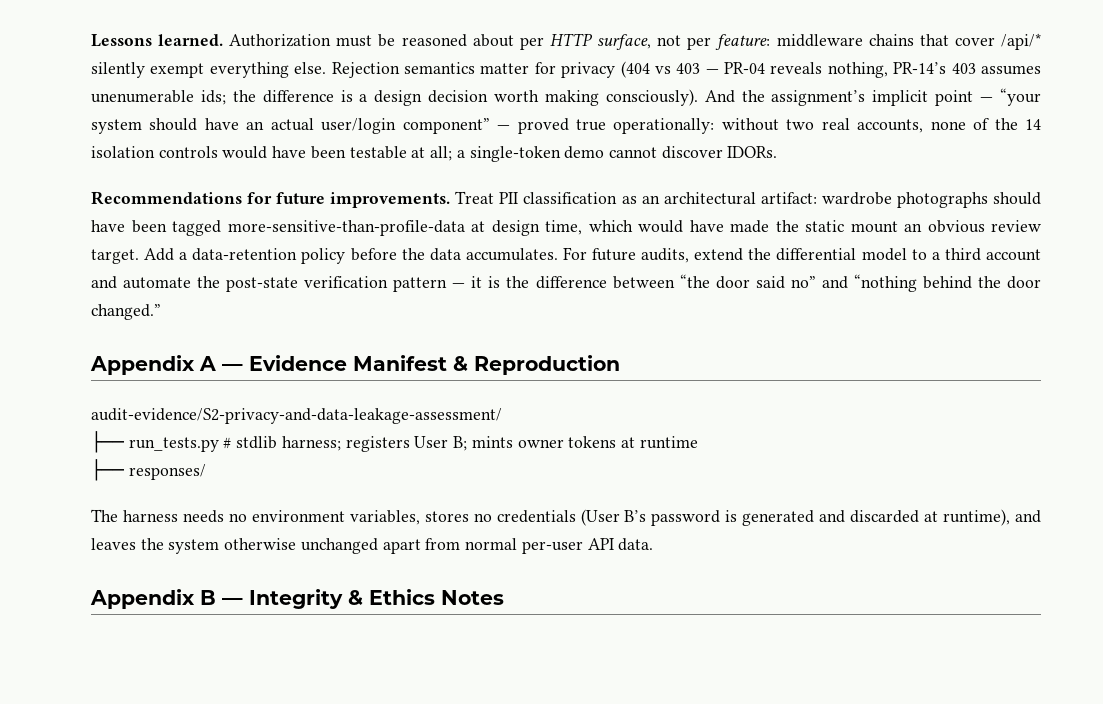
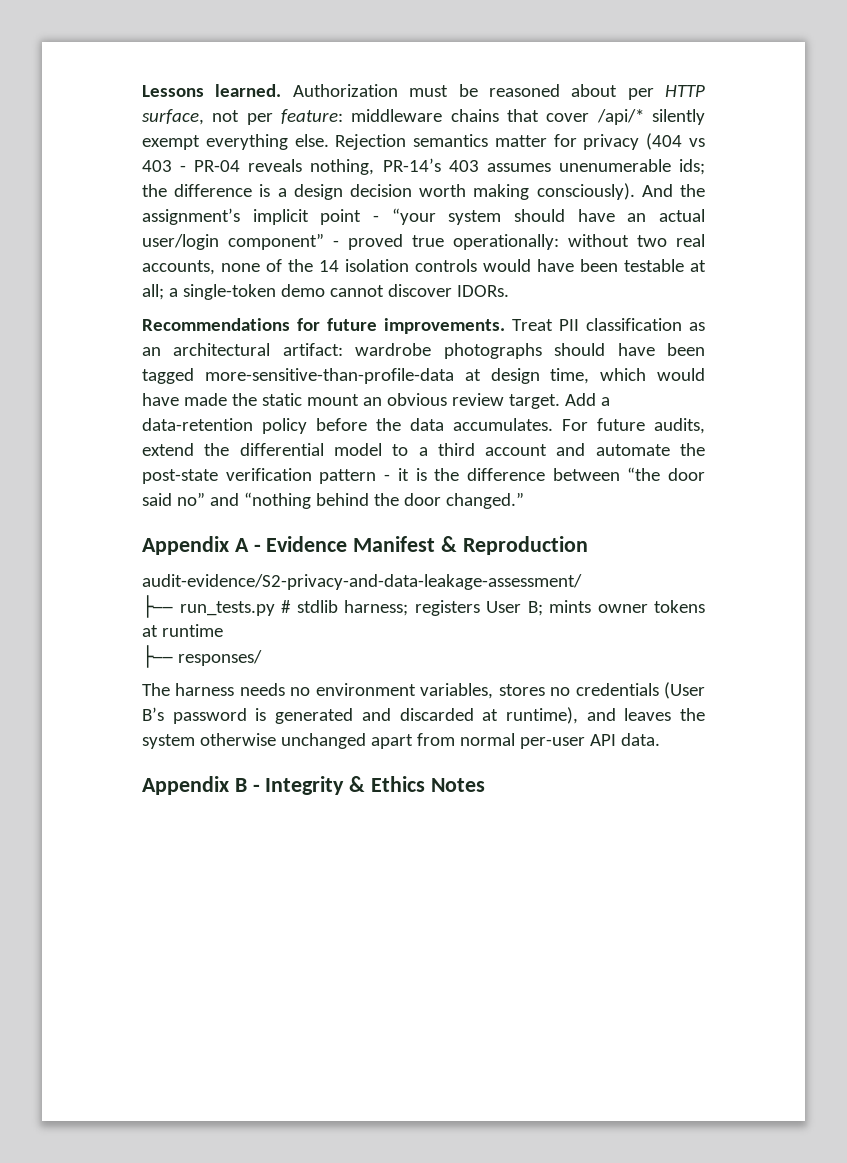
- Rejection semantics matter for privacy (404 vs 403 — PR-04 reveals nothing, PR-14’s 403 assumes unenumerable ids; the difference is a design decision worth making consciously).
+ Rejection semantics matter for privacy (404 vs 403 - PR-04 reveals nothing, PR-14’s 403 assumes unenumerable ids; the difference is a design decision worth making consciously).
- And the assignment’s implicit point — “your system should have an actual user/login component” — proved true operationally: without two real accounts, none of the 14 isolation controls would have been testable at all; a single-token demo cannot discover IDORs.
+ And the assignment’s implicit point - “your system should have an actual user/login component” - proved true operationally: without two real accounts, none of the 14 isolation controls would have been testable at all; a single-token demo cannot discover IDORs.
- For future audits, extend the differential model to a third account and automate the post-state verification pattern — it is the difference between “the door said no” and “nothing behind the door changed.”
+ For future audits, extend the differential model to a third account and automate the post-state verification pattern - it is the difference between “the door said no” and “nothing behind the door changed.”
- Appendix A — Evidence Manifest & Reproduction
+ Appendix A - Evidence Manifest & Reproduction
- Appendix B — Integrity & Ethics Notes
+ Appendix B - Integrity & Ethics Notes

